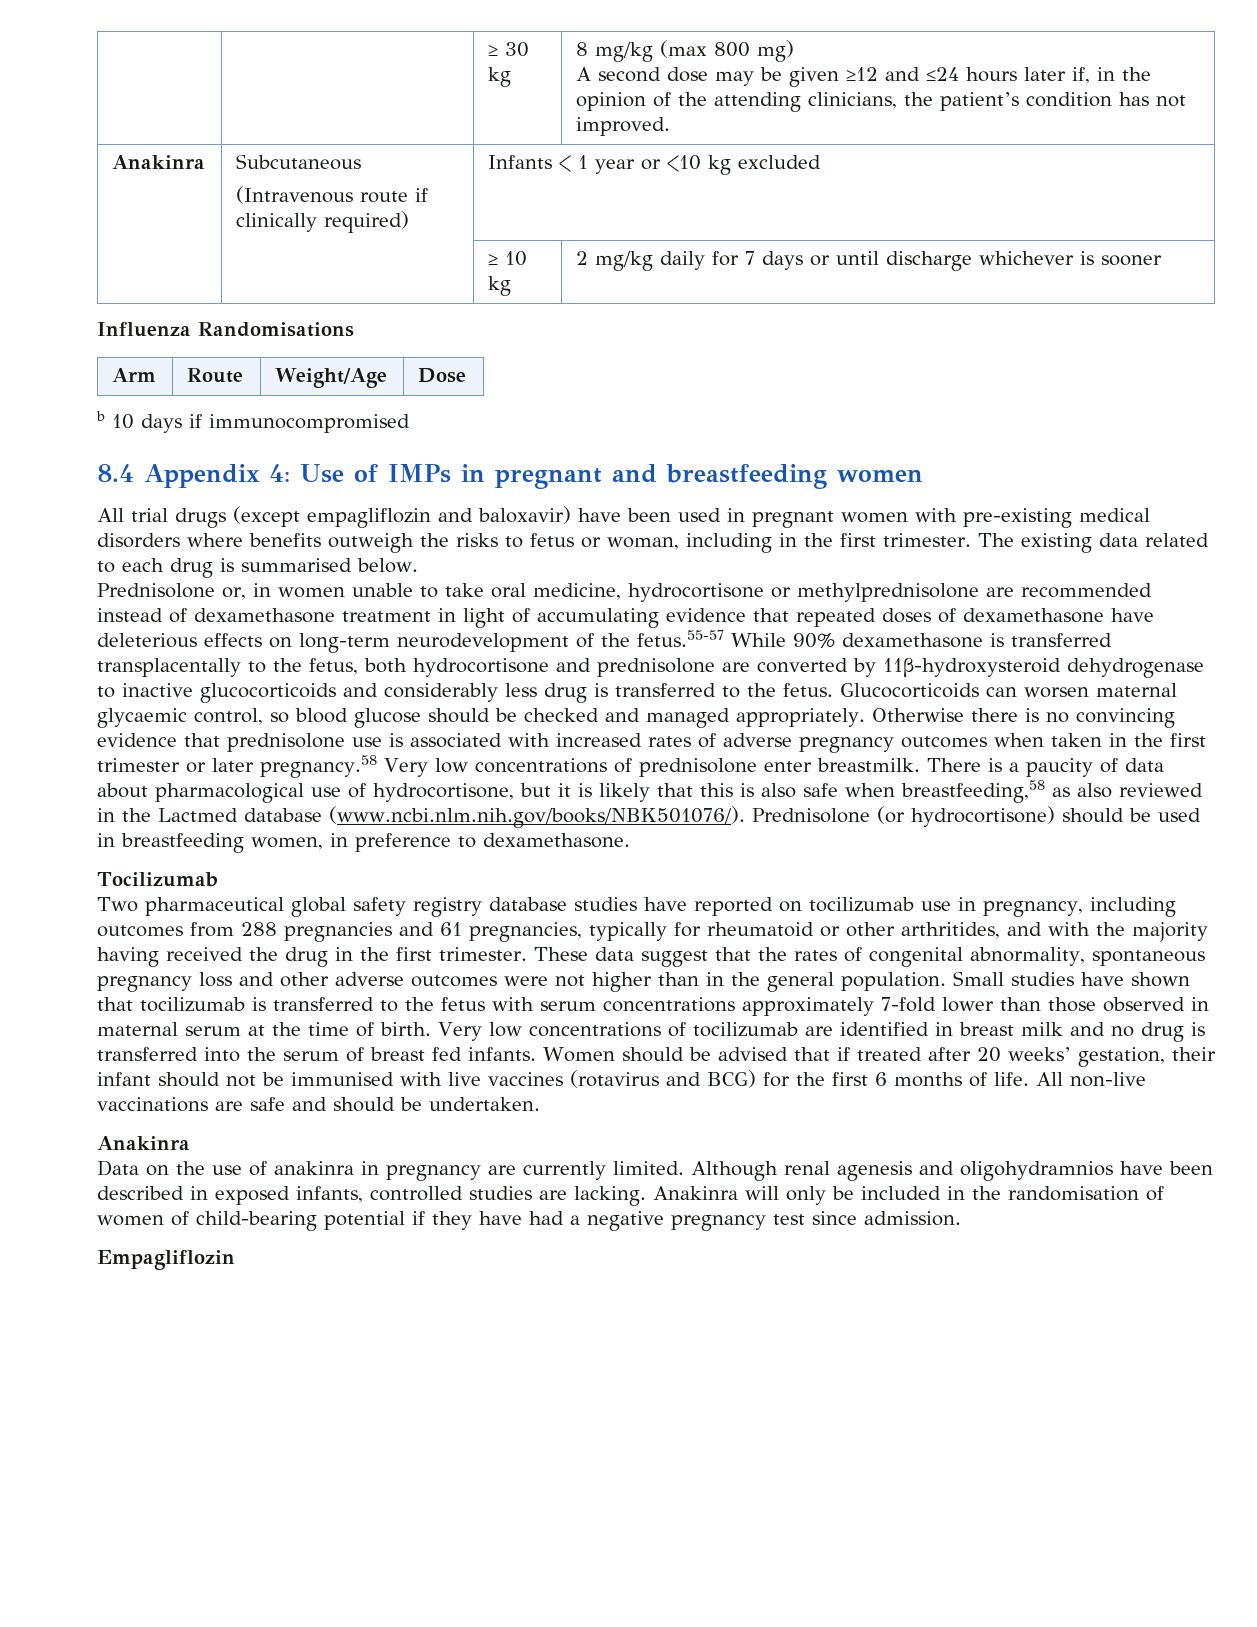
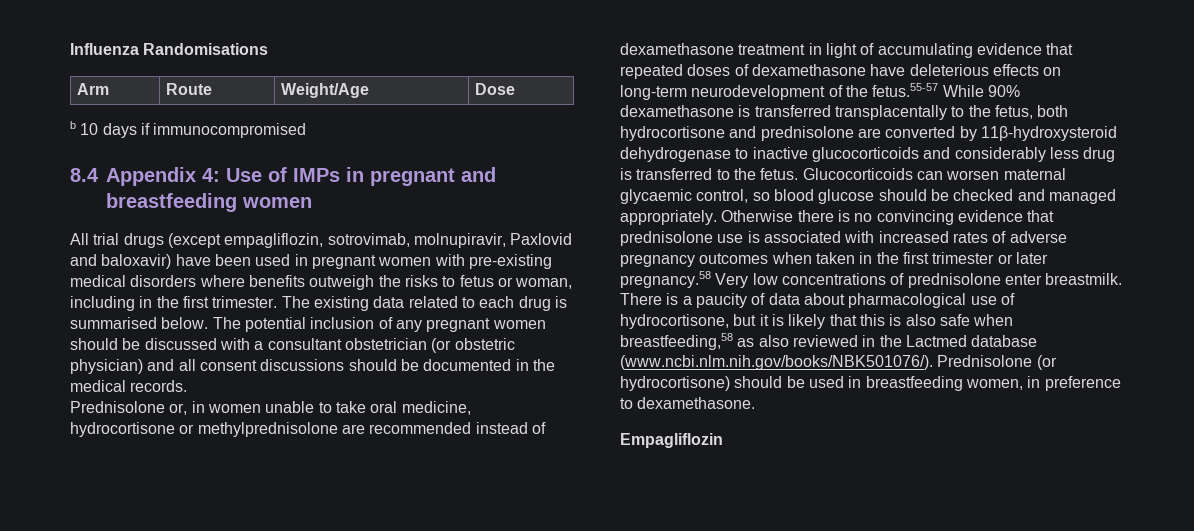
- | | ≥ 30 kg | 8 mg/kg (max 800 mg)
- A second dose may be given ≥12 and ≤24 hours later if, in the opinion of the attending clinicians, the patient’s condition has not improved.
- Anakinra | Subcutaneous
- (Intravenous route if clinically required) | Infants < 1 year or <10 kg excluded
- | | ≥ 10 kg | 2 mg/kg daily for 7 days or until discharge whichever is sooner
- All trial drugs (except empagliflozin and baloxavir) have been used in pregnant women with pre-existing medical disorders where benefits outweigh the risks to fetus or woman, including in the first trimester.
+ All trial drugs (except empagliflozin, sotrovimab, molnupiravir, Paxlovid and baloxavir) have been used in pregnant women with pre-existing medical disorders where benefits outweigh the risks to fetus or woman, including in the first trimester.
+ The potential inclusion of any pregnant women should be discussed with a consultant obstetrician (or obstetric physician) and all consent discussions should be documented in the medical records.
- Tocilizumab
- Two pharmaceutical global safety registry database studies have reported on tocilizumab use in pregnancy, including outcomes from 288 pregnancies and 61 pregnancies, typically for rheumatoid or other arthritides, and with the majority having received the drug in the first trimester. These data suggest that the rates of congenital abnormality, spontaneous pregnancy loss and other adverse outcomes were not higher than in the general population. Small studies have shown that tocilizumab is transferred to the fetus with serum concentrations approximately 7-fold lower than those observed in maternal serum at the time of birth. Very low concentrations of tocilizumab are identified in breast milk and no drug is transferred into the serum of breast fed infants. Women should be advised that if treated after 20 weeks’ gestation, their infant should not be immunised with live vaccines (rotavirus and BCG) for the first 6 months of life. All non-live vaccinations are safe and should be undertaken.
- Anakinra
- Data on the use of anakinra in pregnancy are currently limited. Although renal agenesis and oligohydramnios have been described in exposed infants, controlled studies are lacking. Anakinra will only be included in the randomisation of women of child-bearing potential if they have had a negative pregnancy test since admission.

